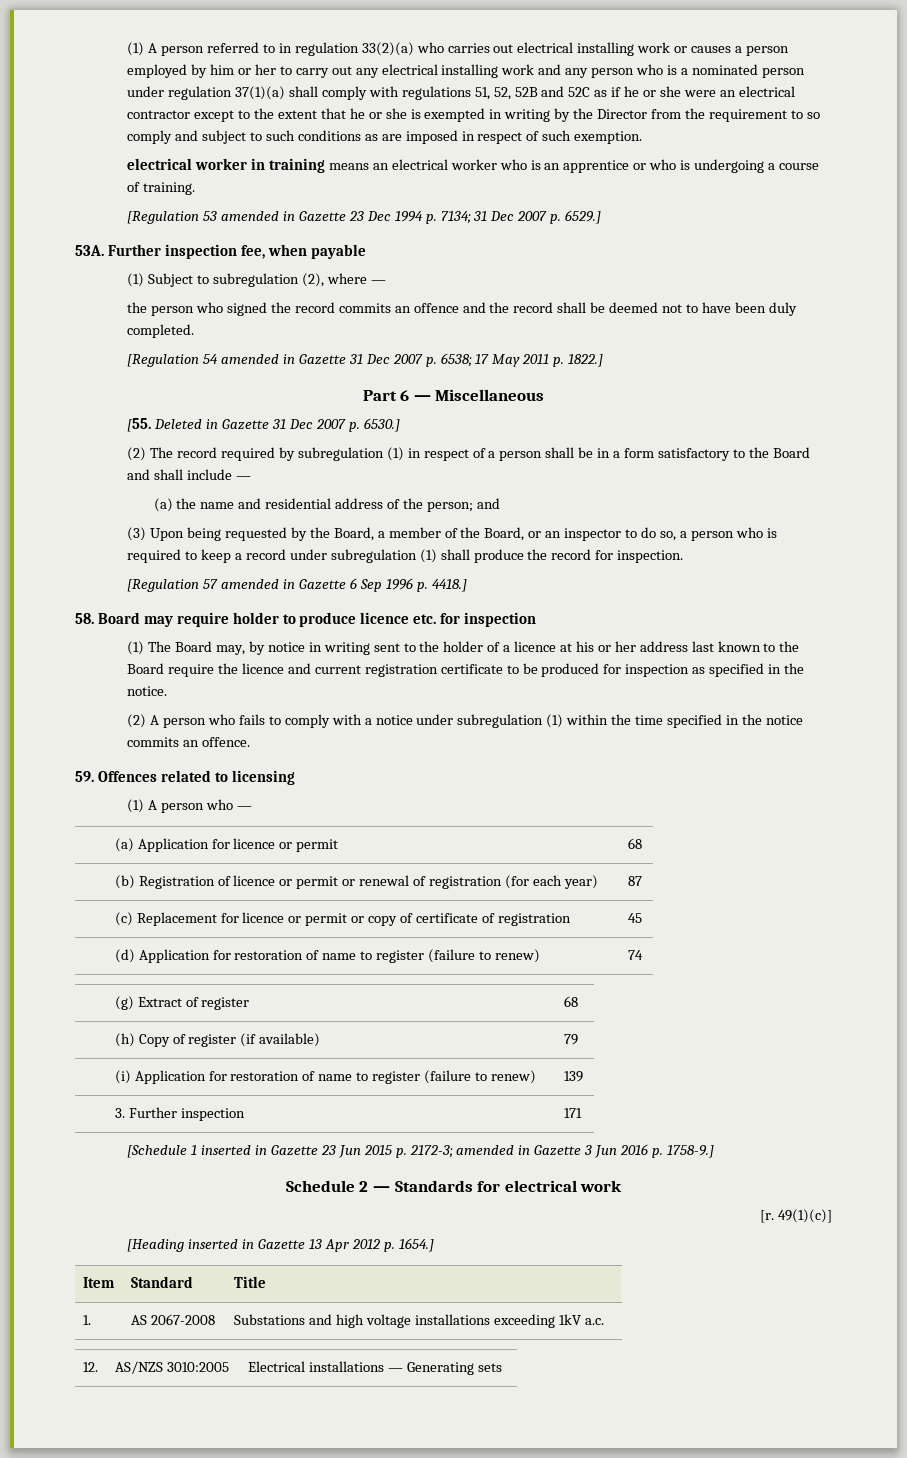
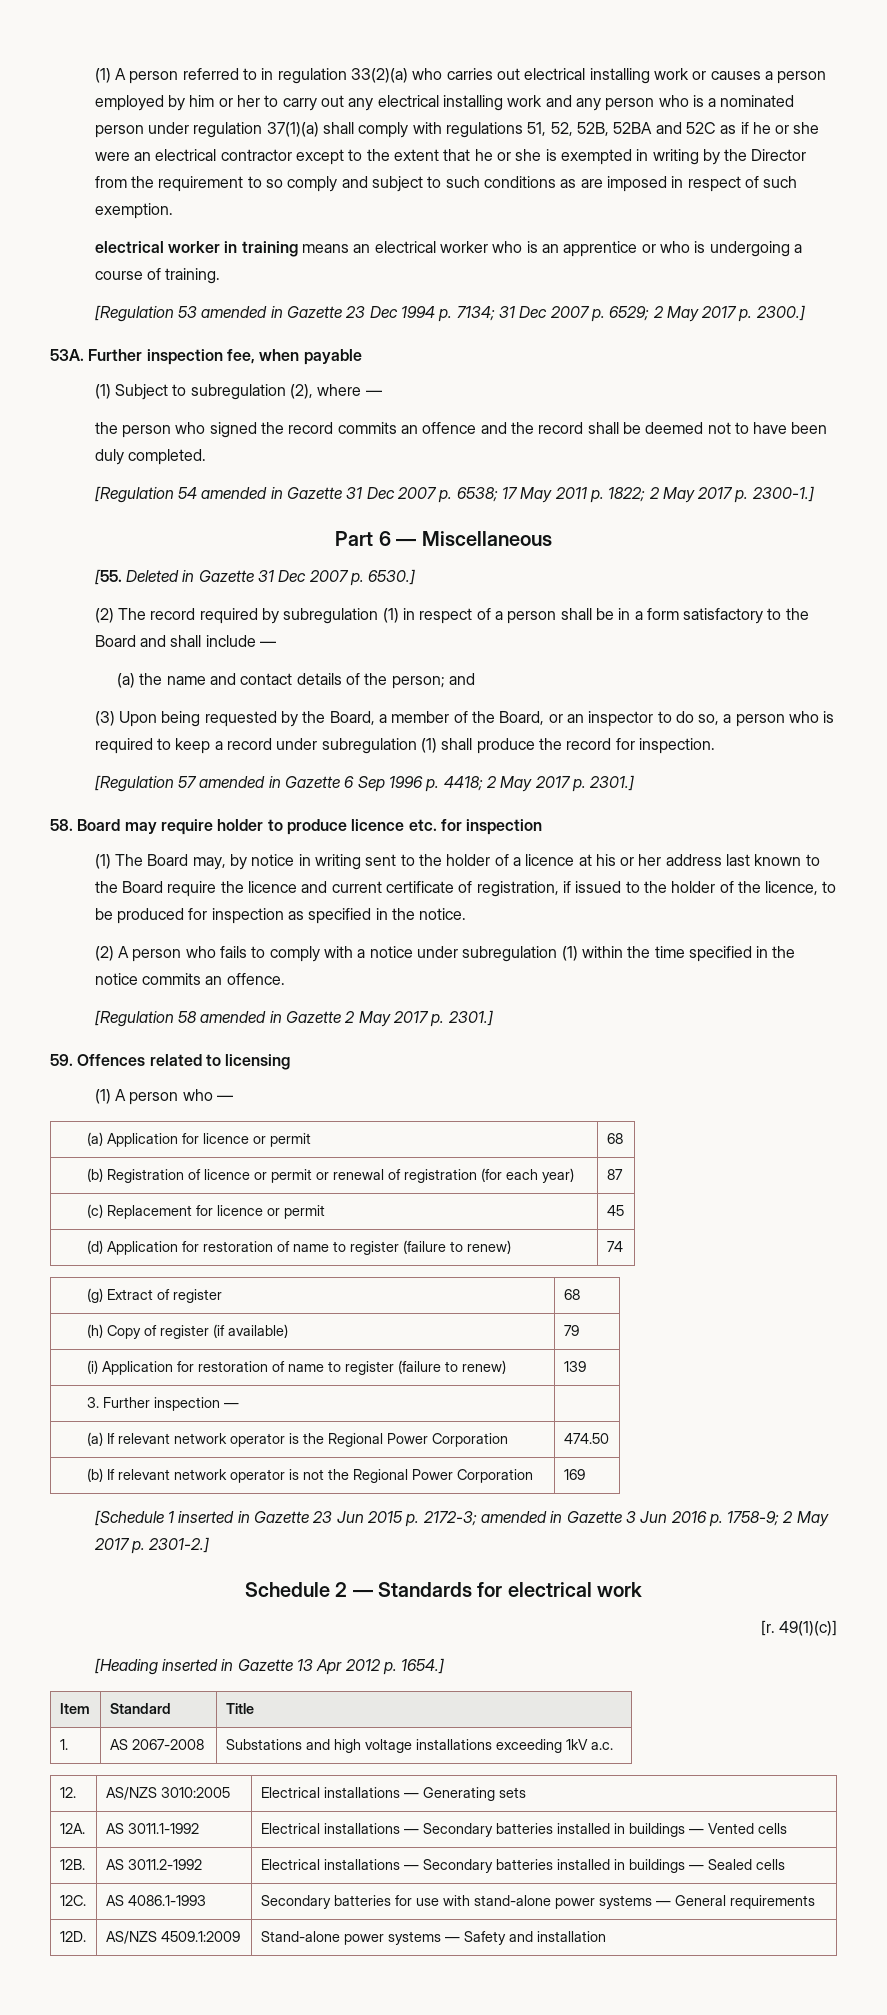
- (1) A person referred to in regulation 33(2)(a) who carries out electrical installing work or causes a person employed by him or her to carry out any electrical installing work and any person who is a nominated person under regulation 37(1)(a) shall comply with regulations 51, 52, 52B and 52C as if he or she were an electrical contractor except to the extent that he or she is exempted in writing by the Director from the requirement to so comply and subject to such conditions as are imposed in respect of such exemption.
+ (1) A person referred to in regulation 33(2)(a) who carries out electrical installing work or causes a person employed by him or her to carry out any electrical installing work and any person who is a nominated person under regulation 37(1)(a) shall comply with regulations 51, 52, 52B, 52BA and 52C as if he or she were an electrical contractor except to the extent that he or she is exempted in writing by the Director from the requirement to so comply and subject to such conditions as are imposed in respect of such exemption.
- [Regulation 53 amended in Gazette 23 Dec 1994 p. 7134; 31 Dec 2007 p. 6529.]
+ [Regulation 53 amended in Gazette 23 Dec 1994 p. 7134; 31 Dec 2007 p. 6529; 2 May 2017 p. 2300.]
- [Regulation 54 amended in Gazette 31 Dec 2007 p. 6538; 17 May 2011 p. 1822.]
+ [Regulation 54 amended in Gazette 31 Dec 2007 p. 6538; 17 May 2011 p. 1822; 2 May 2017 p. 2300-1.]
- (a) the name and residential address of the person; and
+ (a) the name and contact details of the person; and
- [Regulation 57 amended in Gazette 6 Sep 1996 p. 4418.]
+ [Regulation 57 amended in Gazette 6 Sep 1996 p. 4418; 2 May 2017 p. 2301.]
- (1) The Board may, by notice in writing sent to the holder of a licence at his or her address last known to the Board require the licence and current registration certificate to be produced for inspection as specified in the notice.
+ (1) The Board may, by notice in writing sent to the holder of a licence at his or her address last known to the Board require the licence and current certificate of registration, if issued to the holder of the licence, to be produced for inspection as specified in the notice.
+ [Regulation 58 amended in Gazette 2 May 2017 p. 2301.]
- (c) Replacement for licence or permit or copy of certificate of registration | 45
+ (c) Replacement for licence or permit | 45
- 3. Further inspection | 171
+ 3. Further inspection — |
+ (a) If relevant network operator is the Regional Power Corporation | 474.50
+ (b) If relevant network operator is not the Regional Power Corporation | 169
- [Schedule 1 inserted in Gazette 23 Jun 2015 p. 2172-3; amended in Gazette 3 Jun 2016 p. 1758-9.]
+ [Schedule 1 inserted in Gazette 23 Jun 2015 p. 2172-3; amended in Gazette 3 Jun 2016 p. 1758-9; 2 May 2017 p. 2301-2.]
+ 12A. | AS 3011.1-1992 | Electrical installations — Secondary batteries installed in buildings — Vented cells
+ 12B. | AS 3011.2-1992 | Electrical installations — Secondary batteries installed in buildings — Sealed cells
+ 12C. | AS 4086.1-1993 | Secondary batteries for use with stand-alone power systems — General requirements
+ 12D. | AS/NZS 4509.1:2009 | Stand-alone power systems — Safety and installation

